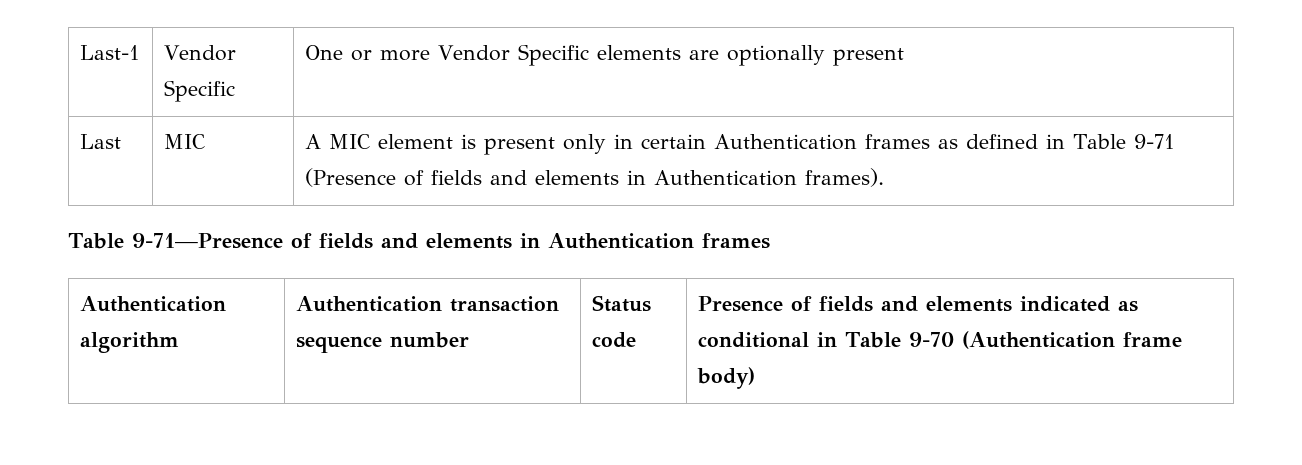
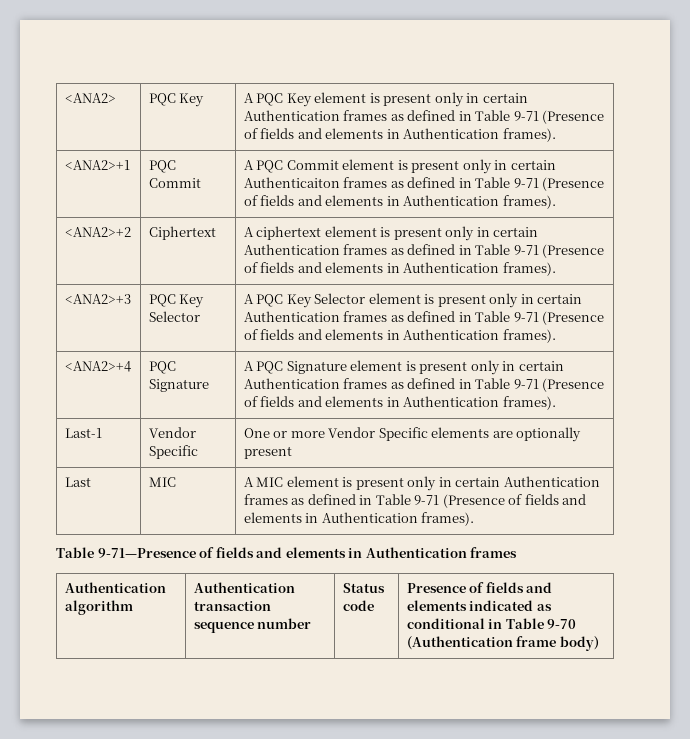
+ <ANA2> | PQC Key | A PQC Key element is present only in certain Authentication frames as defined in Table 9-71 (Presence of fields and elements in Authentication frames).
+ <ANA2>+1 | PQC Commit | A PQC Commit element is present only in certain Authenticaiton frames as defined in Table 9-71 (Presence of fields and elements in Authentication frames).
+ <ANA2>+2 | Ciphertext | A ciphertext element is present only in certain Authentication frames as defined in Table 9-71 (Presence of fields and elements in Authentication frames).
+ <ANA2>+3 | PQC Key Selector | A PQC Key Selector element is present only in certain Authentication frames as defined in Table 9-71 (Presence of fields and elements in Authentication frames).
+ <ANA2>+4 | PQC Signature | A PQC Signature element is present only in certain Authentication frames as defined in Table 9-71 (Presence of fields and elements in Authentication frames).

